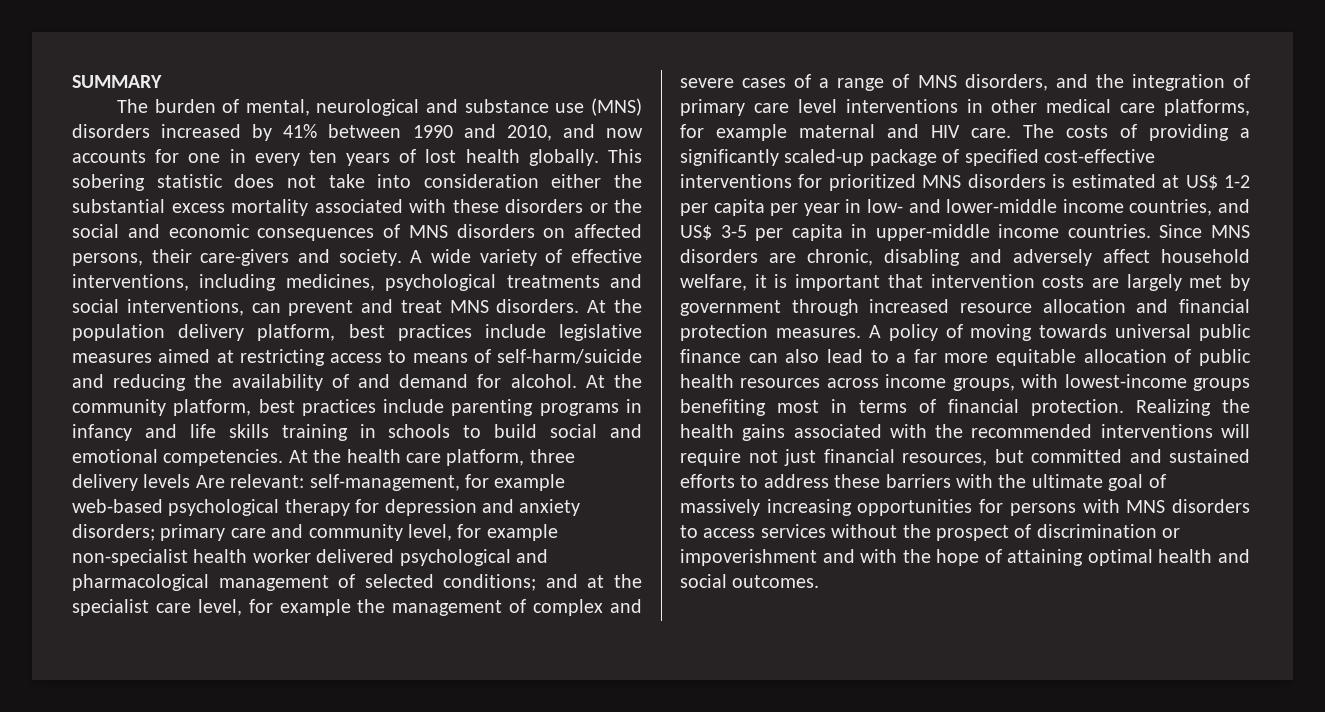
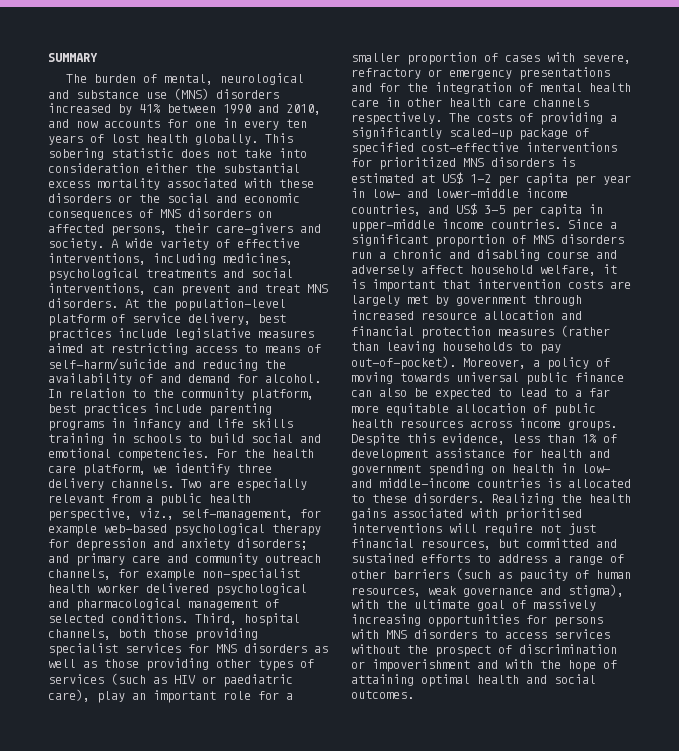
- At the population delivery platform, best practices include legislative measures aimed at restricting access to means of self-harm/suicide and reducing the availability of and demand for alcohol.
+ At the population-level platform of service delivery, best practices include legislative measures aimed at restricting access to means of self-harm/suicide and reducing the availability of and demand for alcohol.
- At the community platform, best practices include parenting programs in infancy and life skills training in schools to build social and emotional competencies.
+ In relation to the community platform, best practices include parenting programs in infancy and life skills training in schools to build social and emotional competencies.
- At the health care platform, three delivery levels Are relevant: self-management, for example web-based psychological therapy for depression and anxiety disorders; primary care and community level, for example non-specialist health worker delivered psychological and pharmacological management of selected conditions; and at the specialist care level, for example the management of complex and severe cases of a range of MNS disorders, and the integration of primary care level interventions in other medical care platforms, for example maternal and HIV care.
+ For the health care platform, we identify three delivery channels. Two are especially relevant from a public health perspective, viz., self-management, for example web-based psychological therapy for depression and anxiety disorders; and primary care and community outreach channels, for example non-specialist health worker delivered psychological and pharmacological management of selected conditions. Third, hospital channels, both those providing specialist services for MNS disorders as well as those providing other types of services (such as HIV or paediatric care), play an important role for a smaller proportion of cases with severe, refractory or emergency presentations and for the integration of mental health care in other health care channels respectively.
- Since MNS disorders are chronic, disabling and adversely affect household welfare, it is important that intervention costs are largely met by government through increased resource allocation and financial protection measures. A policy of moving towards universal public finance can also lead to a far more equitable allocation of public health resources across income groups, with lowest-income groups benefiting most in terms of financial protection.
+ Since a significant proportion of MNS disorders run a chronic and disabling course and adversely affect household welfare, it is important that intervention costs are largely met by government through increased resource allocation and financial protection measures (rather than leaving households to pay out-of-pocket). Moreover, a policy of moving towards universal public finance can also be expected to lead to a far more equitable allocation of public health resources across income groups. Despite this evidence, less than 1% of development assistance for health and government spending on health in low- and middle-income countries is allocated to these disorders.
- Realizing the health gains associated with the recommended interventions will require not just financial resources, but committed and sustained efforts to address these barriers with the ultimate goal of massively increasing opportunities for persons with MNS disorders to access services without the prospect of discrimination or impoverishment and with the hope of attaining optimal health and social outcomes.
+ Realizing the health gains associated with prioritised interventions will require not just financial resources, but committed and sustained efforts to address a range of other barriers (such as paucity of human resources, weak governance and stigma), with the ultimate goal of massively increasing opportunities for persons with MNS disorders to access services without the prospect of discrimination or impoverishment and with the hope of attaining optimal health and social outcomes.

